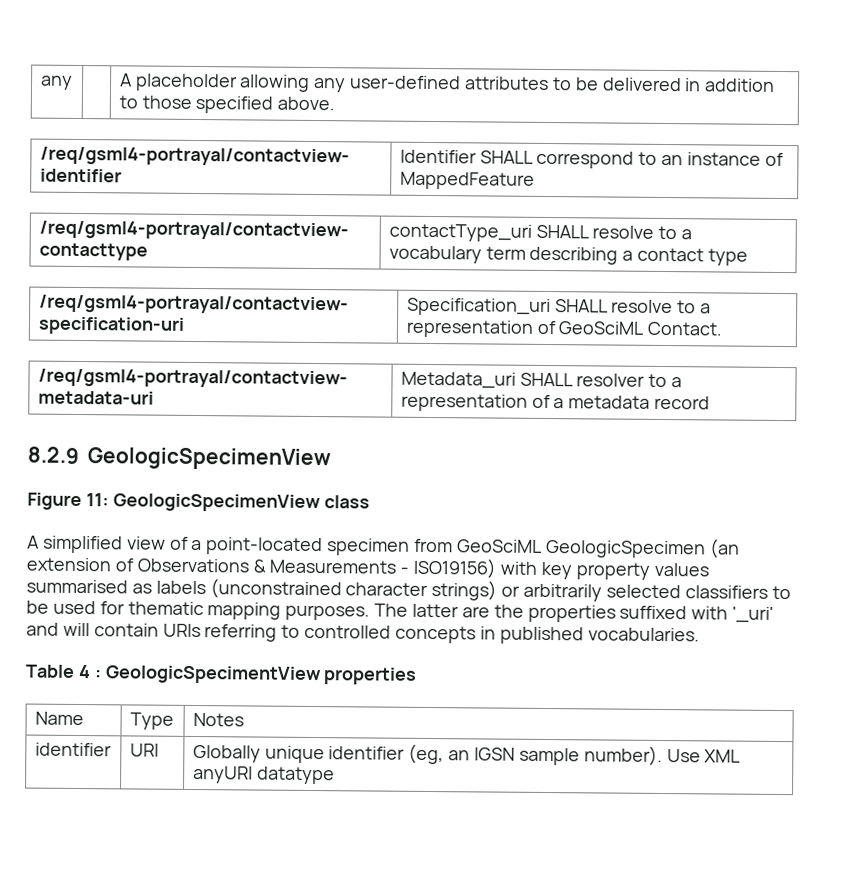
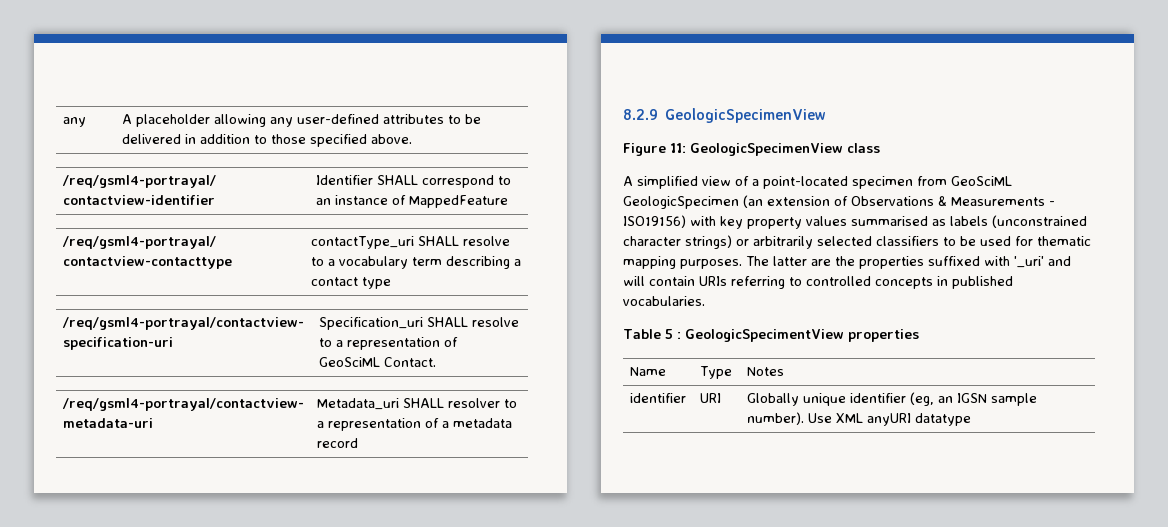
- Table 4 : GeologicSpecimentView properties
+ Table 5 : GeologicSpecimentView properties

